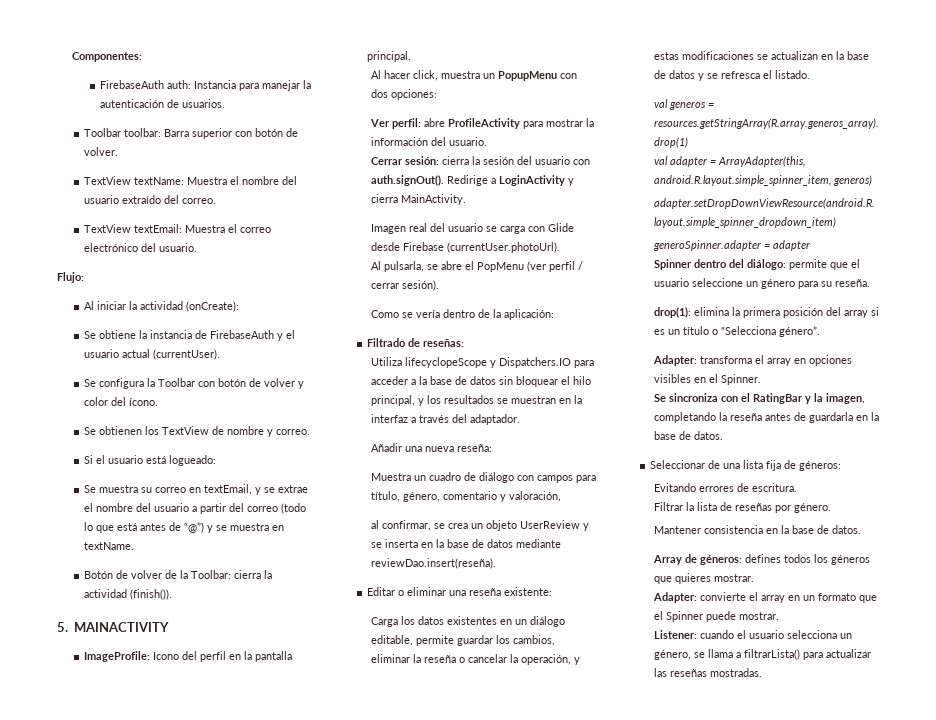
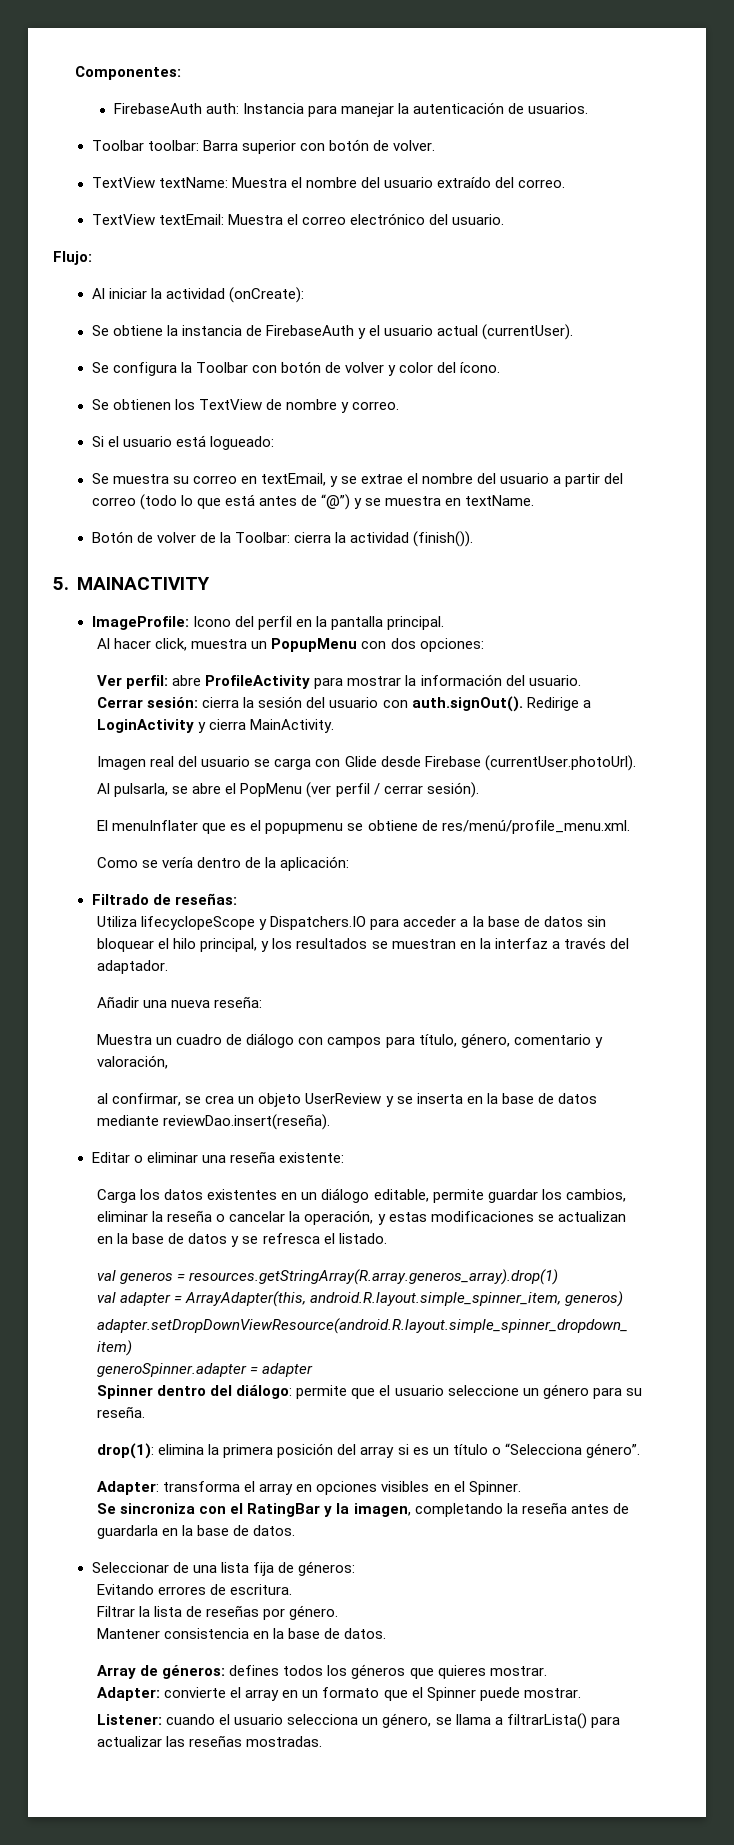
+ El menuInflater que es el popupmenu se obtiene de res/menú/profile_menu.xml.

